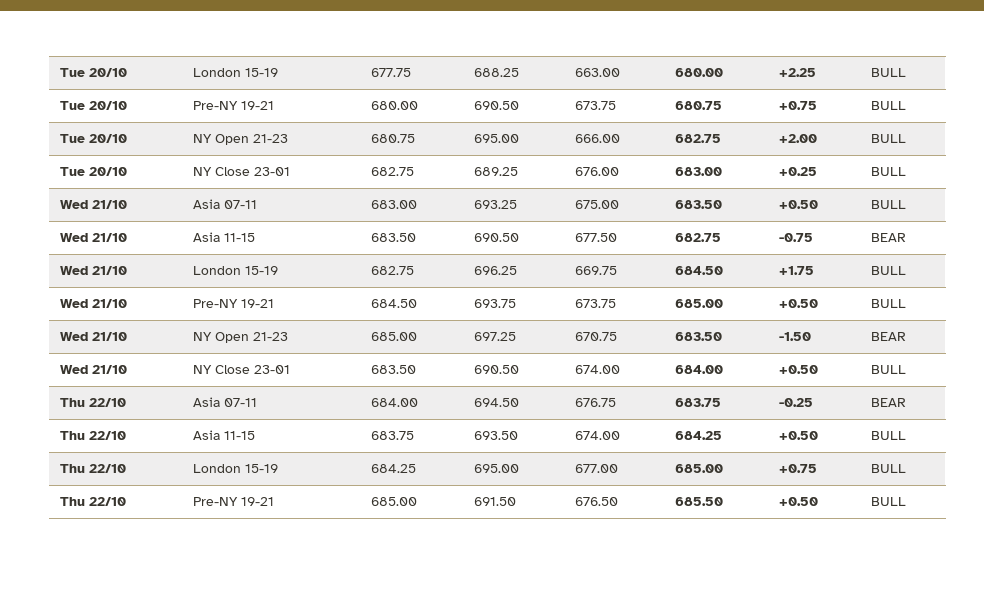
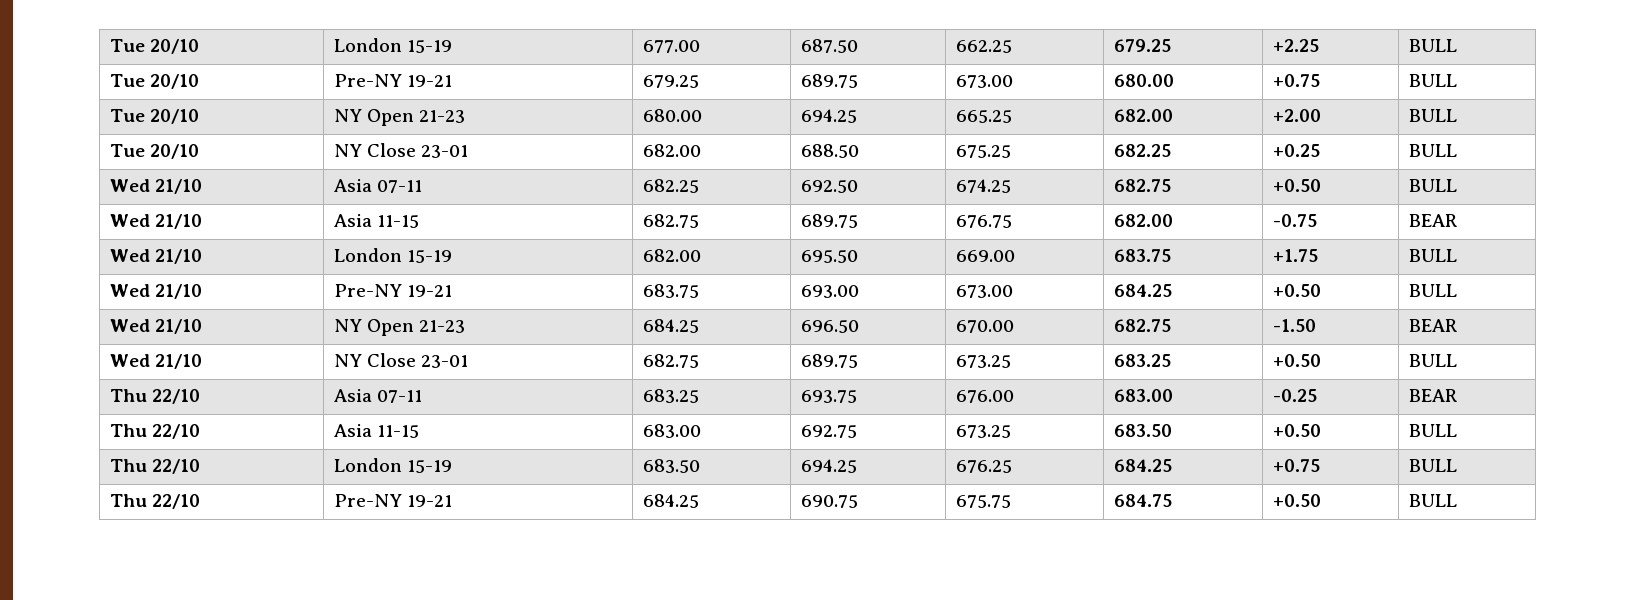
- Tue 20/10 | London 15-19 | 677.75 | 688.25 | 663.00 | 680.00 | +2.25 | BULL
+ Tue 20/10 | London 15-19 | 677.00 | 687.50 | 662.25 | 679.25 | +2.25 | BULL
- Tue 20/10 | Pre-NY 19-21 | 680.00 | 690.50 | 673.75 | 680.75 | +0.75 | BULL
+ Tue 20/10 | Pre-NY 19-21 | 679.25 | 689.75 | 673.00 | 680.00 | +0.75 | BULL
- Tue 20/10 | NY Open 21-23 | 680.75 | 695.00 | 666.00 | 682.75 | +2.00 | BULL
+ Tue 20/10 | NY Open 21-23 | 680.00 | 694.25 | 665.25 | 682.00 | +2.00 | BULL
- Tue 20/10 | NY Close 23-01 | 682.75 | 689.25 | 676.00 | 683.00 | +0.25 | BULL
+ Tue 20/10 | NY Close 23-01 | 682.00 | 688.50 | 675.25 | 682.25 | +0.25 | BULL
- Wed 21/10 | Asia 07-11 | 683.00 | 693.25 | 675.00 | 683.50 | +0.50 | BULL
+ Wed 21/10 | Asia 07-11 | 682.25 | 692.50 | 674.25 | 682.75 | +0.50 | BULL
- Wed 21/10 | Asia 11-15 | 683.50 | 690.50 | 677.50 | 682.75 | -0.75 | BEAR
+ Wed 21/10 | Asia 11-15 | 682.75 | 689.75 | 676.75 | 682.00 | -0.75 | BEAR
- Wed 21/10 | London 15-19 | 682.75 | 696.25 | 669.75 | 684.50 | +1.75 | BULL
+ Wed 21/10 | London 15-19 | 682.00 | 695.50 | 669.00 | 683.75 | +1.75 | BULL
- Wed 21/10 | Pre-NY 19-21 | 684.50 | 693.75 | 673.75 | 685.00 | +0.50 | BULL
+ Wed 21/10 | Pre-NY 19-21 | 683.75 | 693.00 | 673.00 | 684.25 | +0.50 | BULL
- Wed 21/10 | NY Open 21-23 | 685.00 | 697.25 | 670.75 | 683.50 | -1.50 | BEAR
+ Wed 21/10 | NY Open 21-23 | 684.25 | 696.50 | 670.00 | 682.75 | -1.50 | BEAR
- Wed 21/10 | NY Close 23-01 | 683.50 | 690.50 | 674.00 | 684.00 | +0.50 | BULL
+ Wed 21/10 | NY Close 23-01 | 682.75 | 689.75 | 673.25 | 683.25 | +0.50 | BULL
- Thu 22/10 | Asia 07-11 | 684.00 | 694.50 | 676.75 | 683.75 | -0.25 | BEAR
+ Thu 22/10 | Asia 07-11 | 683.25 | 693.75 | 676.00 | 683.00 | -0.25 | BEAR
- Thu 22/10 | Asia 11-15 | 683.75 | 693.50 | 674.00 | 684.25 | +0.50 | BULL
+ Thu 22/10 | Asia 11-15 | 683.00 | 692.75 | 673.25 | 683.50 | +0.50 | BULL
- Thu 22/10 | London 15-19 | 684.25 | 695.00 | 677.00 | 685.00 | +0.75 | BULL
+ Thu 22/10 | London 15-19 | 683.50 | 694.25 | 676.25 | 684.25 | +0.75 | BULL
- Thu 22/10 | Pre-NY 19-21 | 685.00 | 691.50 | 676.50 | 685.50 | +0.50 | BULL
+ Thu 22/10 | Pre-NY 19-21 | 684.25 | 690.75 | 675.75 | 684.75 | +0.50 | BULL

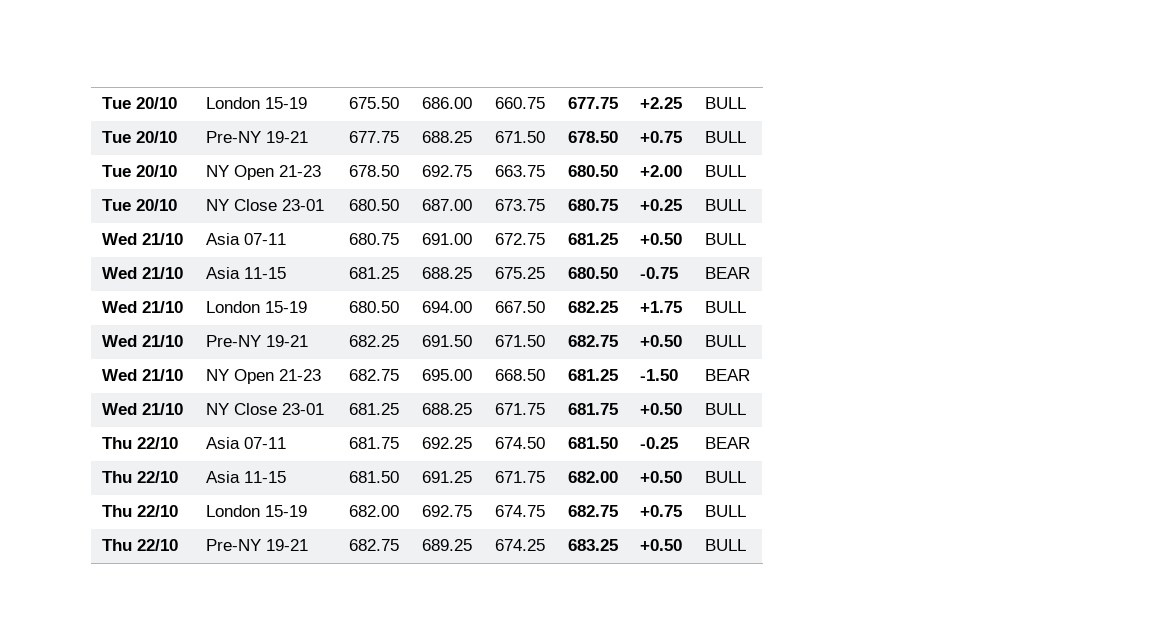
- Tue 20/10 | London 15-19 | 677.00 | 687.50 | 662.25 | 679.25 | +2.25 | BULL
+ Tue 20/10 | London 15-19 | 675.50 | 686.00 | 660.75 | 677.75 | +2.25 | BULL
- Tue 20/10 | Pre-NY 19-21 | 679.25 | 689.75 | 673.00 | 680.00 | +0.75 | BULL
+ Tue 20/10 | Pre-NY 19-21 | 677.75 | 688.25 | 671.50 | 678.50 | +0.75 | BULL
- Tue 20/10 | NY Open 21-23 | 680.00 | 694.25 | 665.25 | 682.00 | +2.00 | BULL
+ Tue 20/10 | NY Open 21-23 | 678.50 | 692.75 | 663.75 | 680.50 | +2.00 | BULL
- Tue 20/10 | NY Close 23-01 | 682.00 | 688.50 | 675.25 | 682.25 | +0.25 | BULL
+ Tue 20/10 | NY Close 23-01 | 680.50 | 687.00 | 673.75 | 680.75 | +0.25 | BULL
- Wed 21/10 | Asia 07-11 | 682.25 | 692.50 | 674.25 | 682.75 | +0.50 | BULL
+ Wed 21/10 | Asia 07-11 | 680.75 | 691.00 | 672.75 | 681.25 | +0.50 | BULL
- Wed 21/10 | Asia 11-15 | 682.75 | 689.75 | 676.75 | 682.00 | -0.75 | BEAR
+ Wed 21/10 | Asia 11-15 | 681.25 | 688.25 | 675.25 | 680.50 | -0.75 | BEAR
- Wed 21/10 | London 15-19 | 682.00 | 695.50 | 669.00 | 683.75 | +1.75 | BULL
+ Wed 21/10 | London 15-19 | 680.50 | 694.00 | 667.50 | 682.25 | +1.75 | BULL
- Wed 21/10 | Pre-NY 19-21 | 683.75 | 693.00 | 673.00 | 684.25 | +0.50 | BULL
+ Wed 21/10 | Pre-NY 19-21 | 682.25 | 691.50 | 671.50 | 682.75 | +0.50 | BULL
- Wed 21/10 | NY Open 21-23 | 684.25 | 696.50 | 670.00 | 682.75 | -1.50 | BEAR
+ Wed 21/10 | NY Open 21-23 | 682.75 | 695.00 | 668.50 | 681.25 | -1.50 | BEAR
- Wed 21/10 | NY Close 23-01 | 682.75 | 689.75 | 673.25 | 683.25 | +0.50 | BULL
+ Wed 21/10 | NY Close 23-01 | 681.25 | 688.25 | 671.75 | 681.75 | +0.50 | BULL
- Thu 22/10 | Asia 07-11 | 683.25 | 693.75 | 676.00 | 683.00 | -0.25 | BEAR
+ Thu 22/10 | Asia 07-11 | 681.75 | 692.25 | 674.50 | 681.50 | -0.25 | BEAR
- Thu 22/10 | Asia 11-15 | 683.00 | 692.75 | 673.25 | 683.50 | +0.50 | BULL
+ Thu 22/10 | Asia 11-15 | 681.50 | 691.25 | 671.75 | 682.00 | +0.50 | BULL
- Thu 22/10 | London 15-19 | 683.50 | 694.25 | 676.25 | 684.25 | +0.75 | BULL
+ Thu 22/10 | London 15-19 | 682.00 | 692.75 | 674.75 | 682.75 | +0.75 | BULL
- Thu 22/10 | Pre-NY 19-21 | 684.25 | 690.75 | 675.75 | 684.75 | +0.50 | BULL
+ Thu 22/10 | Pre-NY 19-21 | 682.75 | 689.25 | 674.25 | 683.25 | +0.50 | BULL

